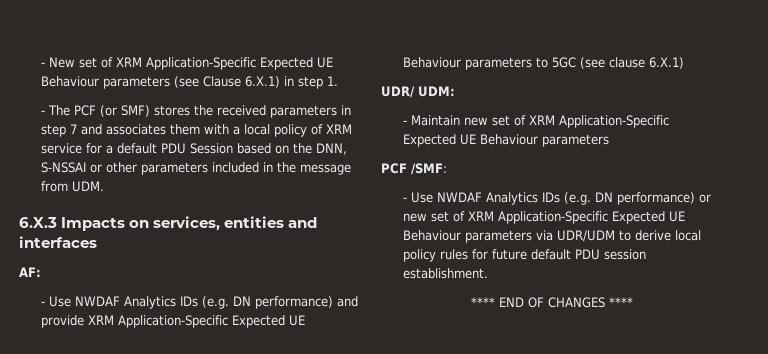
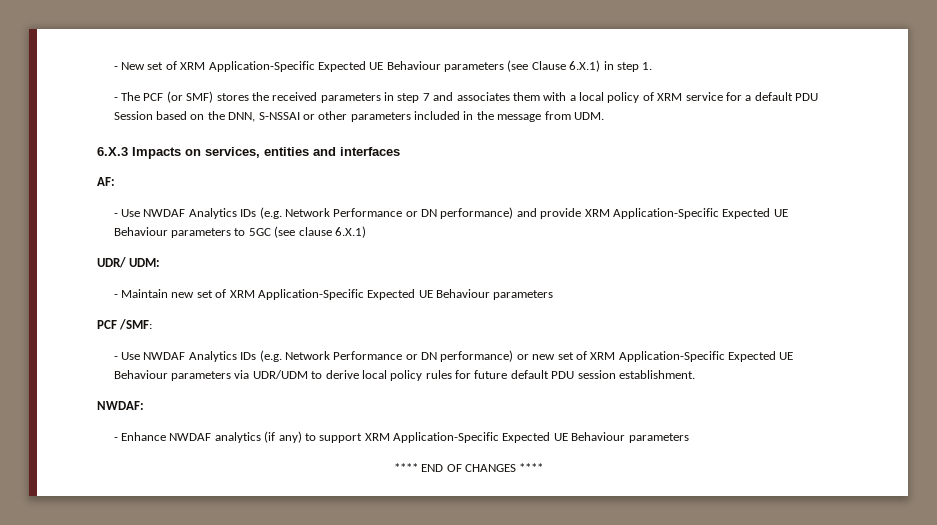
- - Use NWDAF Analytics IDs (e.g. DN performance) and provide XRM Application-Specific Expected UE Behaviour parameters to 5GC (see clause 6.X.1)
+ - Use NWDAF Analytics IDs (e.g. Network Performance or DN performance) and provide XRM Application-Specific Expected UE Behaviour parameters to 5GC (see clause 6.X.1)
- - Use NWDAF Analytics IDs (e.g. DN performance) or new set of XRM Application-Specific Expected UE Behaviour parameters via UDR/UDM to derive local policy rules for future default PDU session establishment.
+ - Use NWDAF Analytics IDs (e.g. Network Performance or DN performance) or new set of XRM Application-Specific Expected UE Behaviour parameters via UDR/UDM to derive local policy rules for future default PDU session establishment.
+ NWDAF:
+ - Enhance NWDAF analytics (if any) to support XRM Application-Specific Expected UE Behaviour parameters

